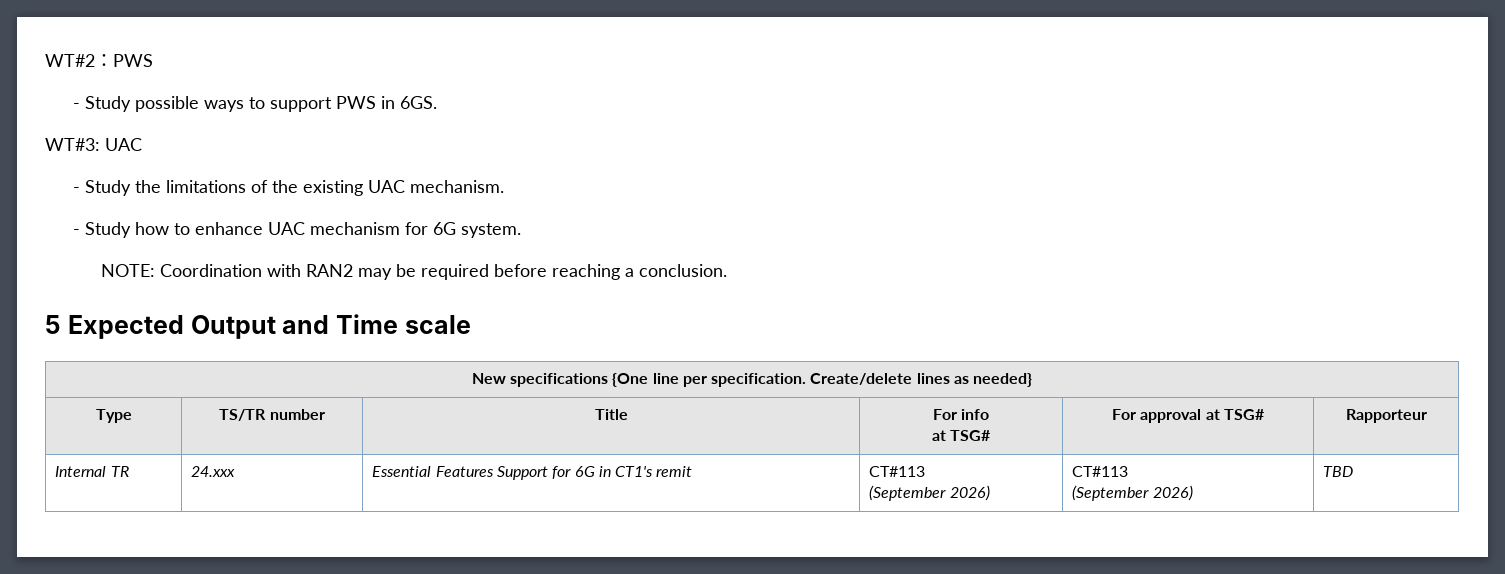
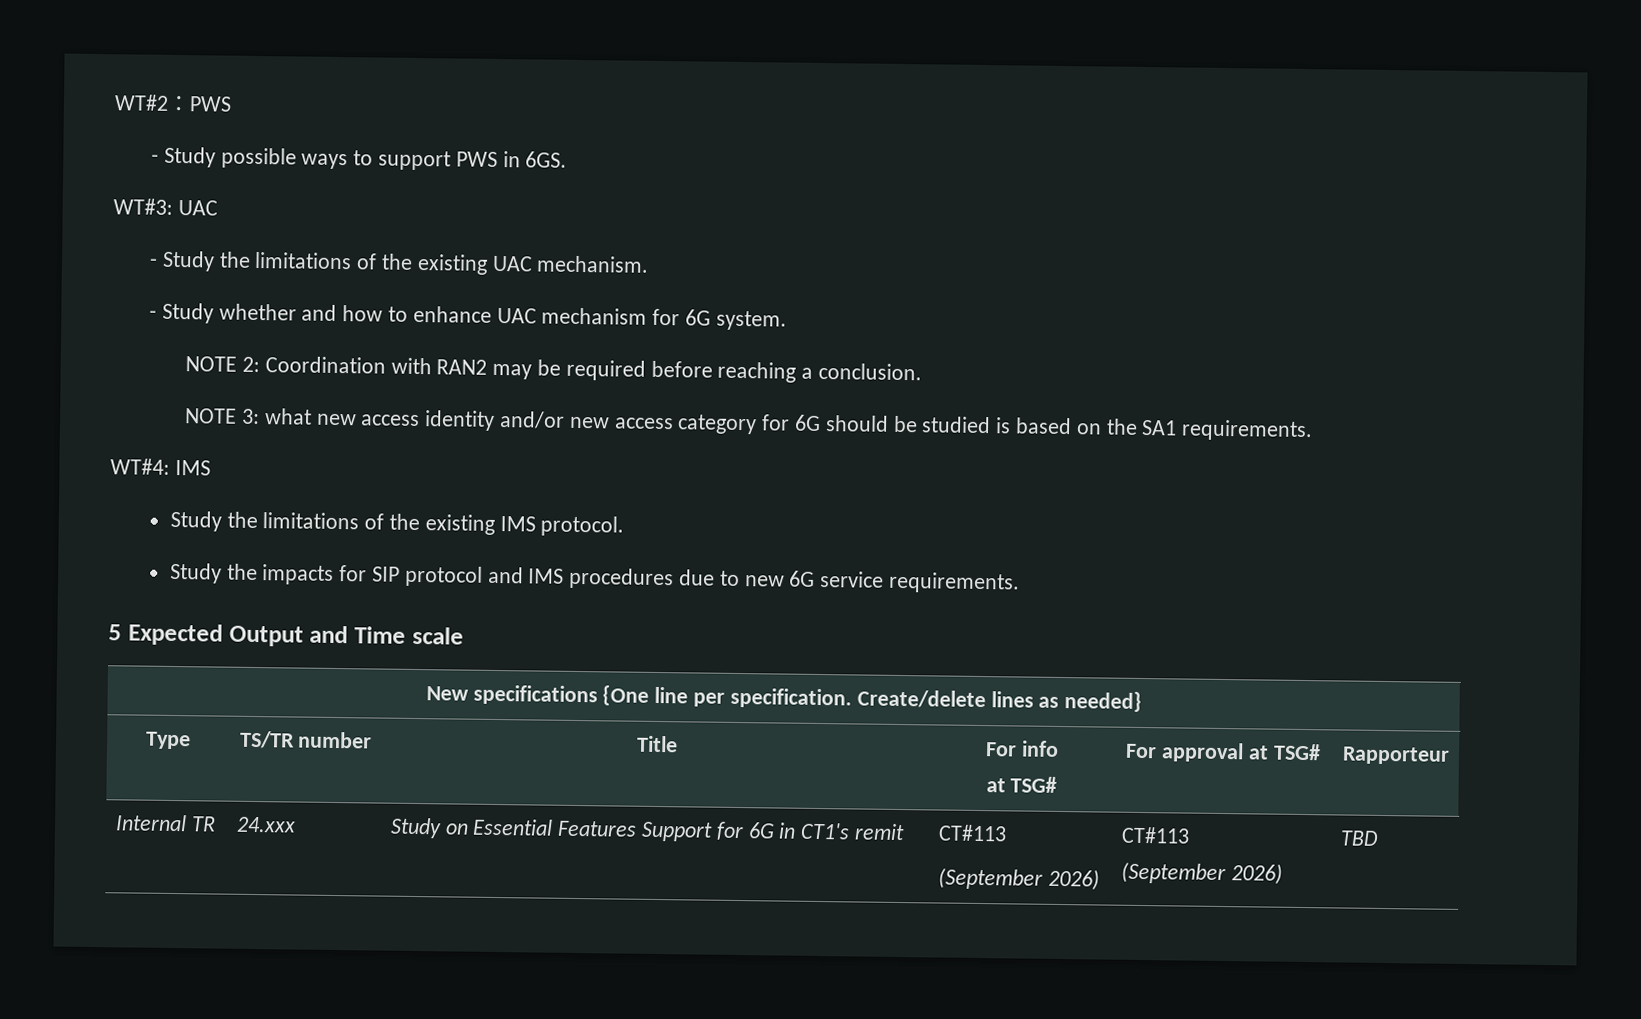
- - Study how to enhance UAC mechanism for 6G system.
+ - Study whether and how to enhance UAC mechanism for 6G system.
- NOTE: Coordination with RAN2 may be required before reaching a conclusion.
+ NOTE 2: Coordination with RAN2 may be required before reaching a conclusion.
+ NOTE 3: what new access identity and/or new access category for 6G should be studied is based on the SA1 requirements.
+ WT#4: IMS
+ Study the limitations of the existing IMS protocol.
+ Study the impacts for SIP protocol and IMS procedures due to new 6G service requirements.
- Internal TR | 24.xxx | Essential Features Support for 6G in CT1's remit | CT#113
+ Internal TR | 24.xxx | Study on Essential Features Support for 6G in CT1's remit | CT#113

